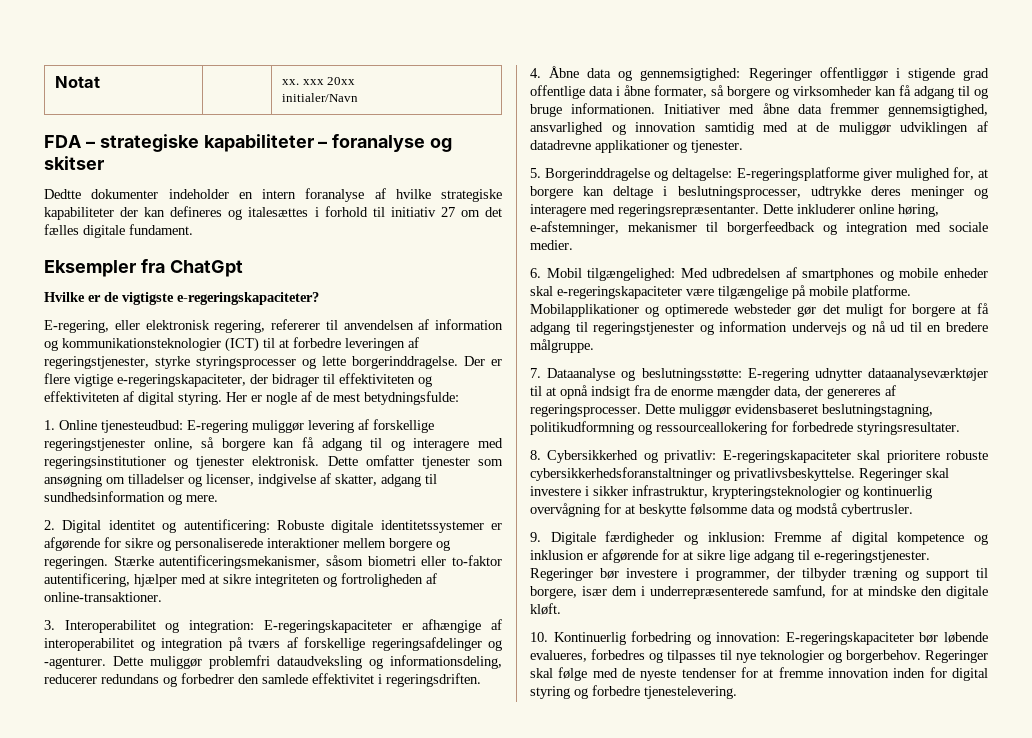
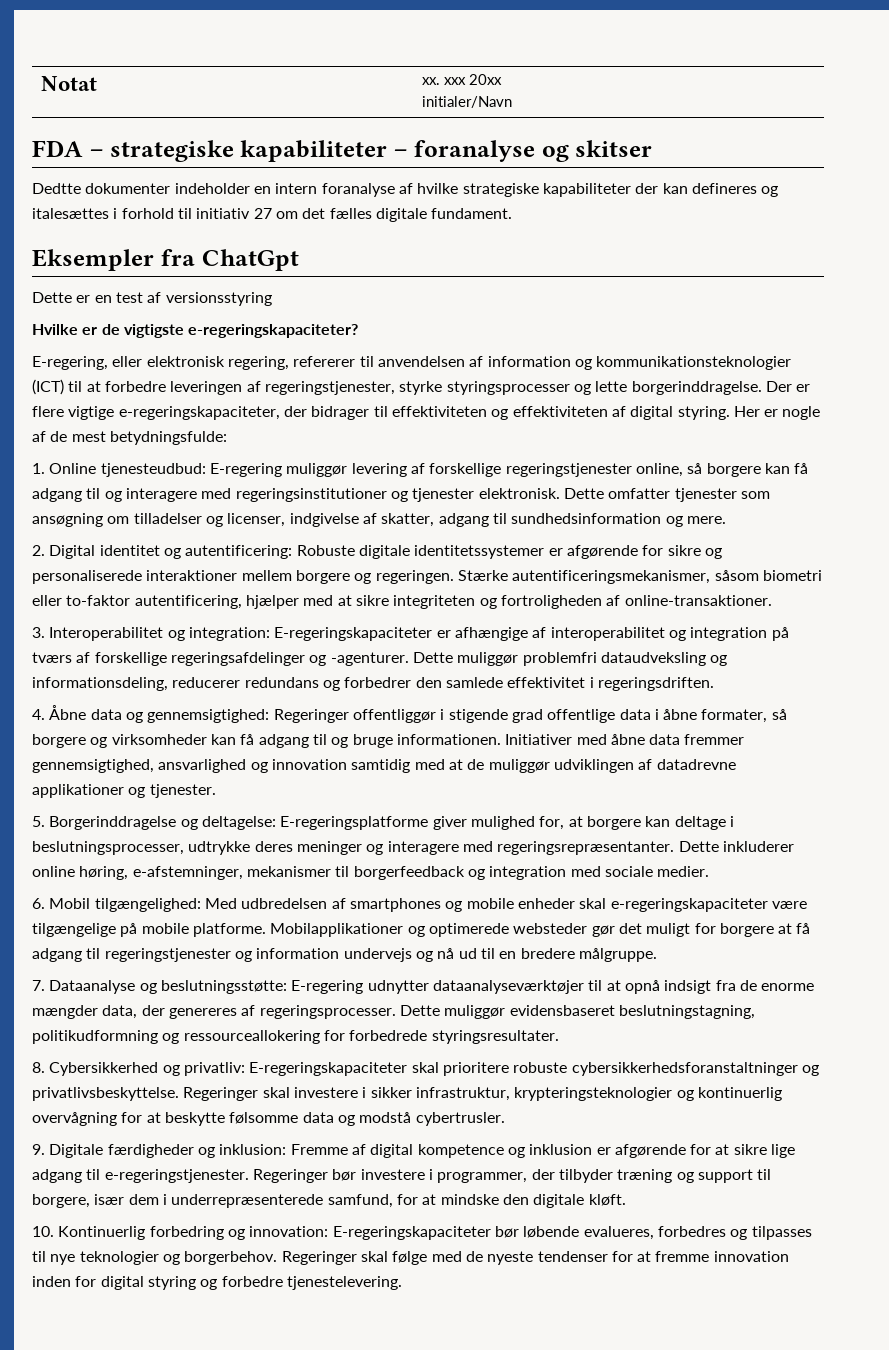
+ Dette er en test af versionsstyring

